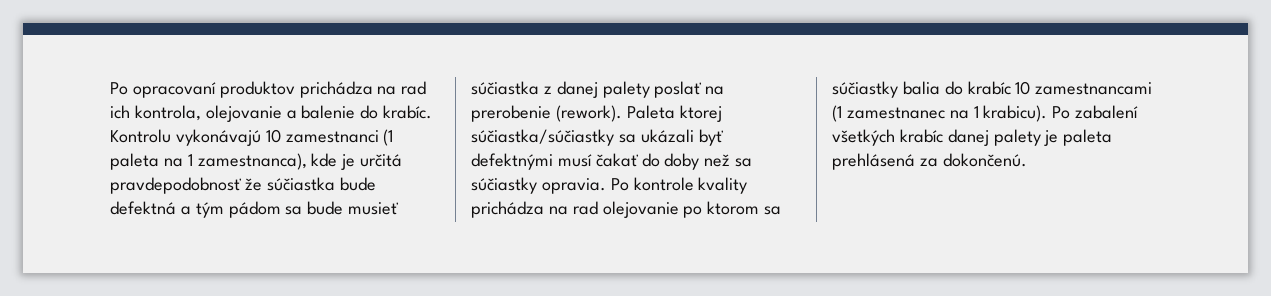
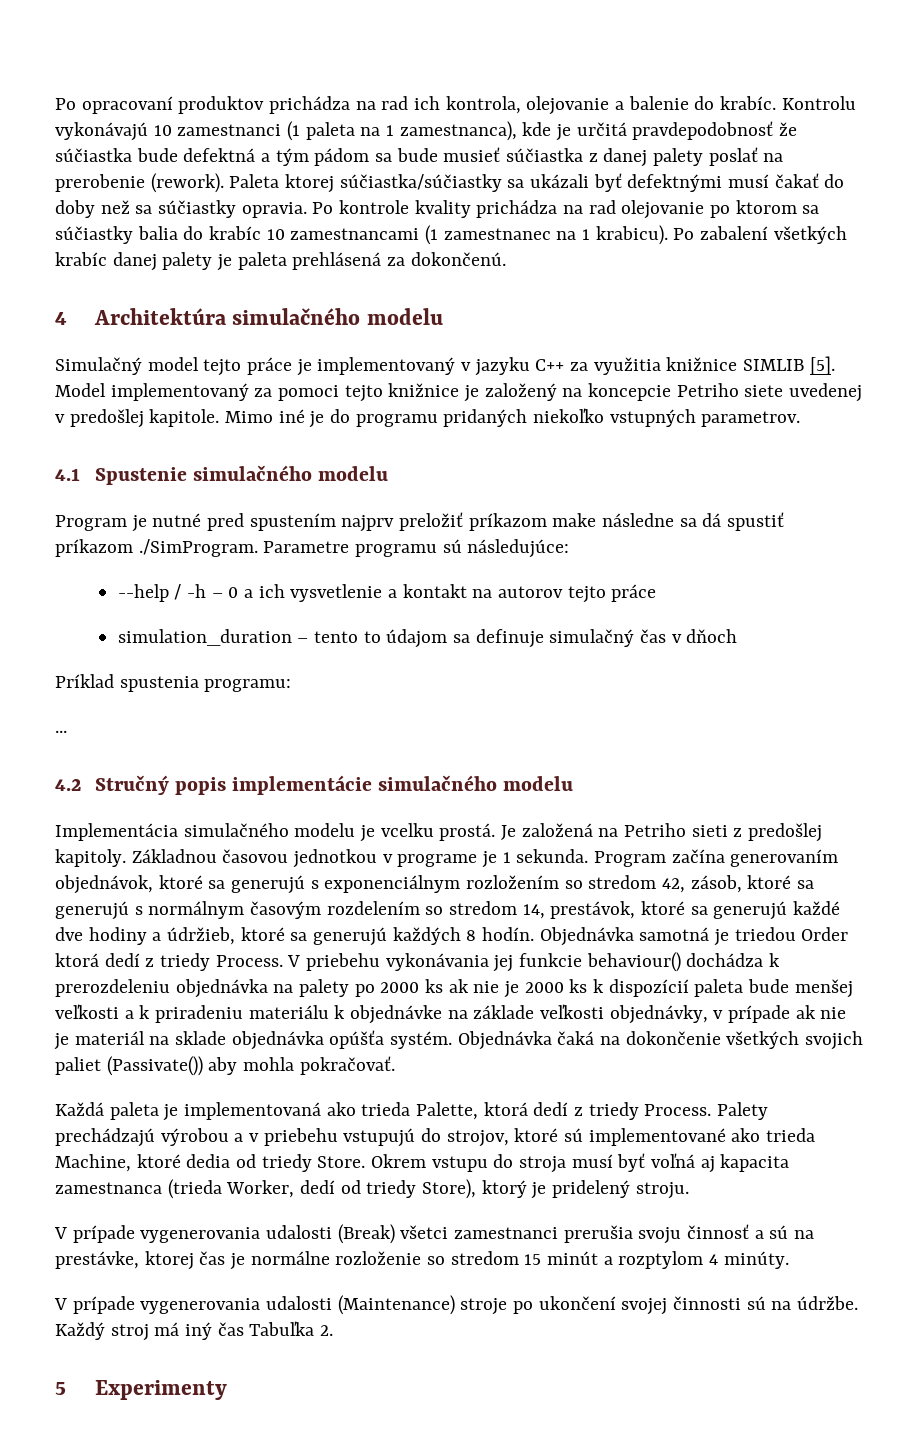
+ 4 Architektúra simulačného modelu
+ Simulačný model tejto práce je implementovaný v jazyku C++ za využitia knižnice SIMLIB [5]. Model implementovaný za pomoci tejto knižnice je založený na koncepcie Petriho siete uvedenej v predošlej kapitole. Mimo iné je do programu pridaných niekoľko vstupných parametrov.
+ 4.1 Spustenie simulačného modelu
+ Program je nutné pred spustením najprv preložiť príkazom make následne sa dá spustiť príkazom ./SimProgram. Parametre programu sú následujúce:
+ --help / -h – 0 a ich vysvetlenie a kontakt na autorov tejto práce
+ simulation_duration – tento to údajom sa definuje simulačný čas v dňoch
+ Príklad spustenia programu:
+ ...
+ 4.2 Stručný popis implementácie simulačného modelu
+ Implementácia simulačného modelu je vcelku prostá. Je založená na Petriho sieti z predošlej kapitoly. Základnou časovou jednotkou v programe je 1 sekunda. Program začína generovaním objednávok, ktoré sa generujú s exponenciálnym rozložením so stredom 42, zásob, ktoré sa generujú s normálnym časovým rozdelením so stredom 14, prestávok, ktoré sa generujú každé dve hodiny a údržieb, ktoré sa generujú každých 8 hodín. Objednávka samotná je triedou Order ktorá dedí z triedy Process. V priebehu vykonávania jej funkcie behaviour() dochádza k prerozdeleniu objednávka na palety po 2000 ks ak nie je 2000 ks k dispozícií paleta bude menšej veľkosti a k priradeniu materiálu k objednávke na základe veľkosti objednávky, v prípade ak nie je materiál na sklade objednávka opúšťa systém. Objednávka čaká na dokončenie všetkých svojich paliet (Passivate()) aby mohla pokračovať.
+ Každá paleta je implementovaná ako trieda Palette, ktorá dedí z triedy Process. Palety prechádzajú výrobou a v priebehu vstupujú do strojov, ktoré sú implementované ako trieda Machine, ktoré dedia od triedy Store. Okrem vstupu do stroja musí byť voľná aj kapacita zamestnanca (trieda Worker, dedí od triedy Store), ktorý je pridelený stroju.
+ V prípade vygenerovania udalosti (Break) všetci zamestnanci prerušia svoju činnosť a sú na prestávke, ktorej čas je normálne rozloženie so stredom 15 minút a rozptylom 4 minúty.
+ V prípade vygenerovania udalosti (Maintenance) stroje po ukončení svojej činnosti sú na údržbe. Každý stroj má iný čas Tabuľka 2.
+ 5 Experimenty

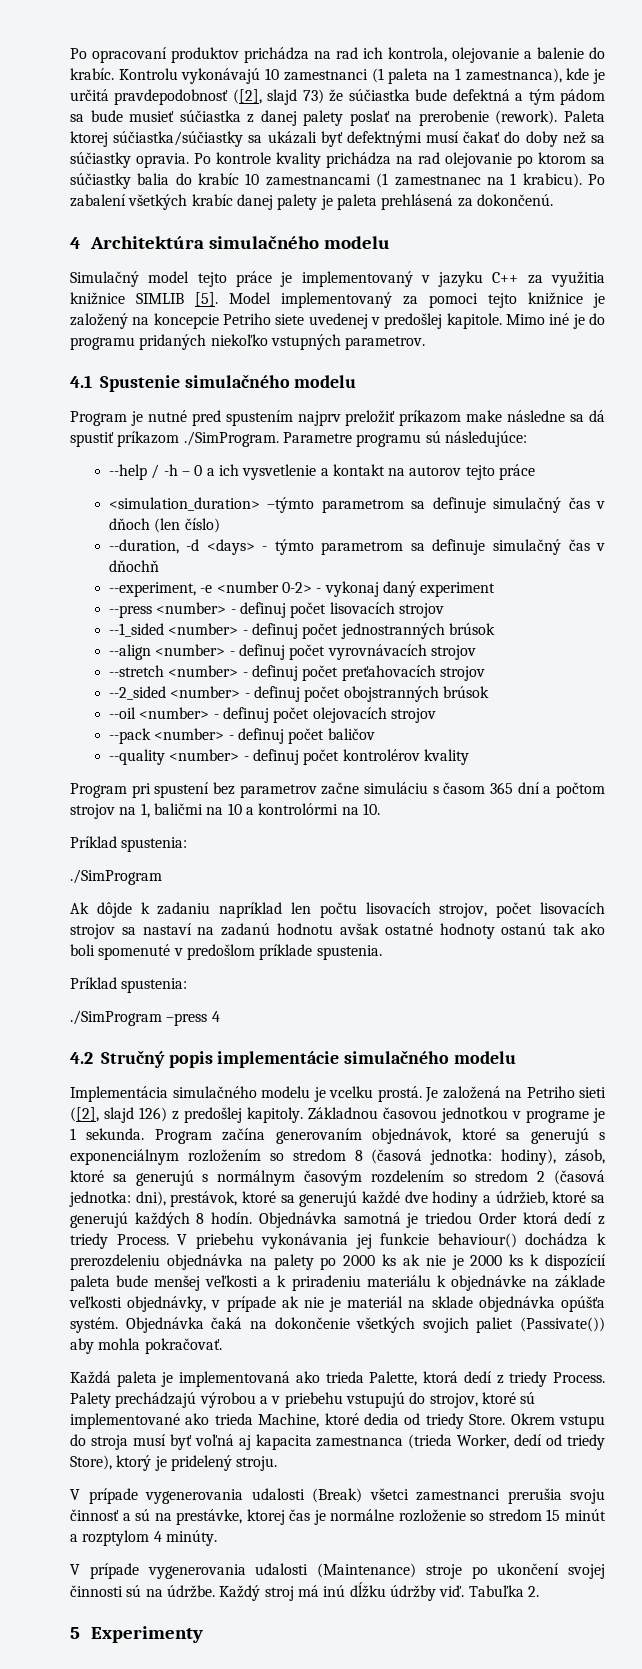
- Kontrolu vykonávajú 10 zamestnanci (1 paleta na 1 zamestnanca), kde je určitá pravdepodobnosť že súčiastka bude defektná a tým pádom sa bude musieť súčiastka z danej palety poslať na prerobenie (rework).
+ Kontrolu vykonávajú 10 zamestnanci (1 paleta na 1 zamestnanca), kde je určitá pravdepodobnosť ([2], slajd 73) že súčiastka bude defektná a tým pádom sa bude musieť súčiastka z danej palety poslať na prerobenie (rework).
- simulation_duration – tento to údajom sa definuje simulačný čas v dňoch
- Príklad spustenia programu:
- ...
+ <simulation_duration> –týmto parametrom sa definuje simulačný čas v dňoch (len číslo)
+ --duration, -d <days> - týmto parametrom sa definuje simulačný čas v dňochň
+ --experiment, -e <number 0-2> - vykonaj daný experiment
+ --press <number> - definuj počet lisovacích strojov
+ --1_sided <number> - definuj počet jednostranných brúsok
+ --align <number> - definuj počet vyrovnávacích strojov
+ --stretch <number> - definuj počet preťahovacích strojov
+ --2_sided <number> - definuj počet obojstranných brúsok
+ --oil <number> - definuj počet olejovacích strojov
+ --pack <number> - definuj počet baličov
+ --quality <number> - definuj počet kontrolérov kvality
+ Program pri spustení bez parametrov začne simuláciu s časom 365 dní a počtom strojov na 1, baličmi na 10 a kontrolórmi na 10.
+ Príklad spustenia:
+ ./SimProgram
+ Ak dôjde k zadaniu napríklad len počtu lisovacích strojov, počet lisovacích strojov sa nastaví na zadanú hodnotu avšak ostatné hodnoty ostanú tak ako boli spomenuté v predošlom príklade spustenia.
+ Príklad spustenia:
+ ./SimProgram –press 4
- Je založená na Petriho sieti z predošlej kapitoly.
+ Je založená na Petriho sieti ([2], slajd 126) z predošlej kapitoly.
- Program začína generovaním objednávok, ktoré sa generujú s exponenciálnym rozložením so stredom 42, zásob, ktoré sa generujú s normálnym časovým rozdelením so stredom 14, prestávok, ktoré sa generujú každé dve hodiny a údržieb, ktoré sa generujú každých 8 hodín.
+ Program začína generovaním objednávok, ktoré sa generujú s exponenciálnym rozložením so stredom 8 (časová jednotka: hodiny), zásob, ktoré sa generujú s normálnym časovým rozdelením so stredom 2 (časová jednotka: dni), prestávok, ktoré sa generujú každé dve hodiny a údržieb, ktoré sa generujú každých 8 hodín.
- Každý stroj má iný čas Tabuľka 2.
+ Každý stroj má inú dĺžku údržby viď. Tabuľka 2.

